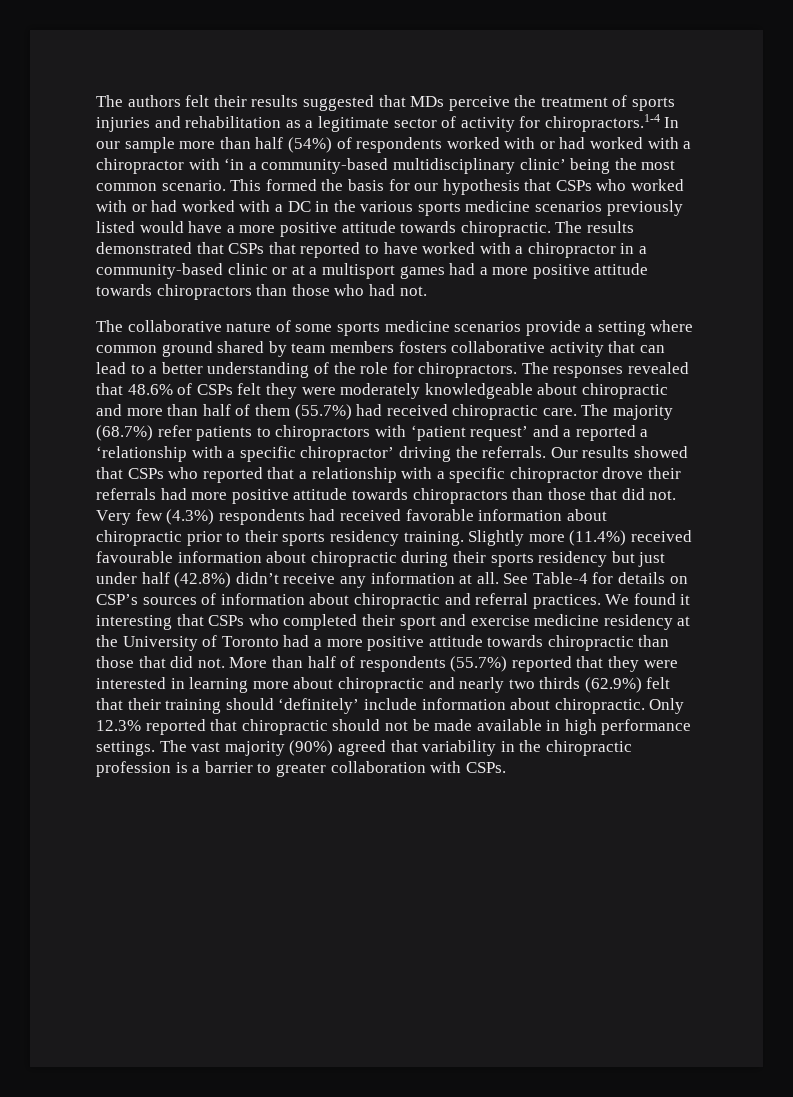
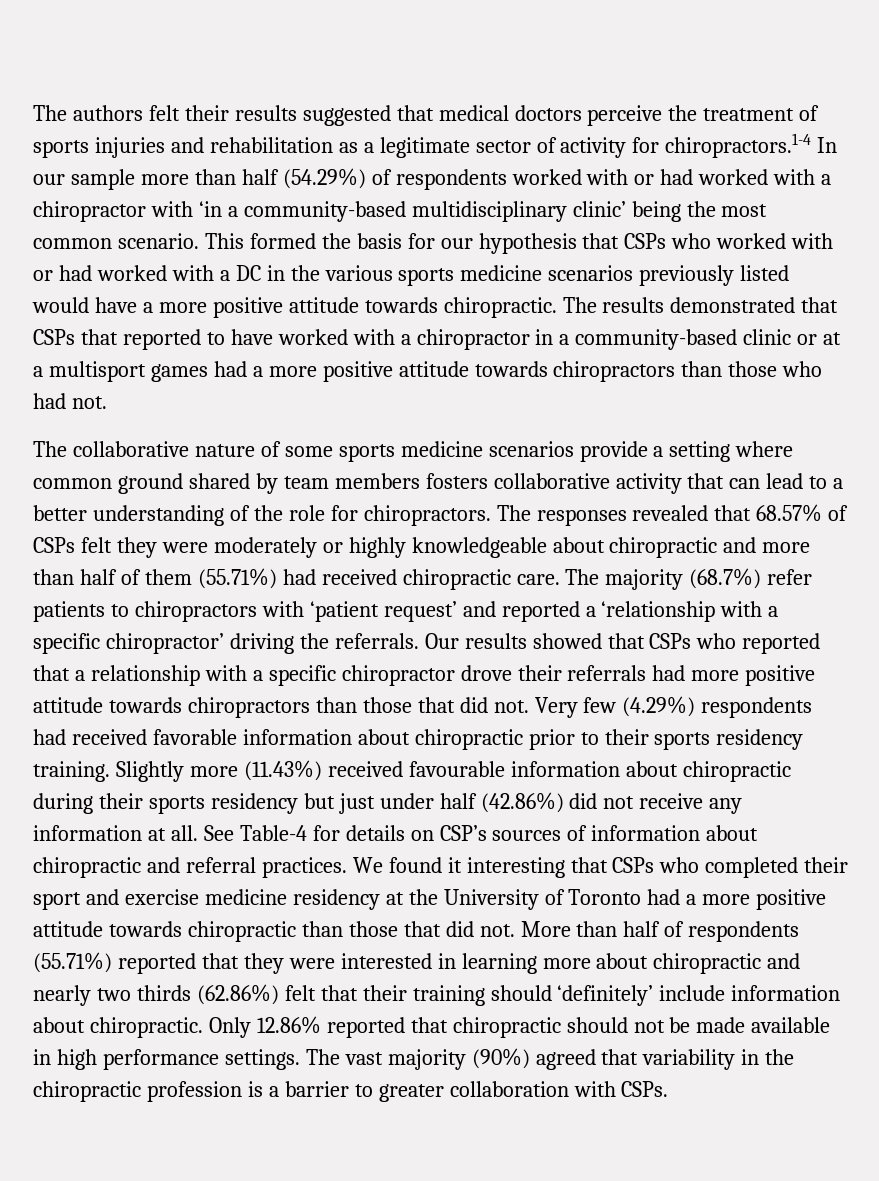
- The authors felt their results suggested that MDs perceive the treatment of sports injuries and rehabilitation as a legitimate sector of activity for chiropractors.1-4 In our sample more than half (54%) of respondents worked with or had worked with a chiropractor with ‘in a community-based multidisciplinary clinic’ being the most common scenario.
+ The authors felt their results suggested that medical doctors perceive the treatment of sports injuries and rehabilitation as a legitimate sector of activity for chiropractors.1-4 In our sample more than half (54.29%) of respondents worked with or had worked with a chiropractor with ‘in a community-based multidisciplinary clinic’ being the most common scenario.
- The responses revealed that 48.6% of CSPs felt they were moderately knowledgeable about chiropractic and more than half of them (55.7%) had received chiropractic care.
+ The responses revealed that 68.57% of CSPs felt they were moderately or highly knowledgeable about chiropractic and more than half of them (55.71%) had received chiropractic care.
- The majority (68.7%) refer patients to chiropractors with ‘patient request’ and a reported a ‘relationship with a specific chiropractor’ driving the referrals.
+ The majority (68.7%) refer patients to chiropractors with ‘patient request’ and reported a ‘relationship with a specific chiropractor’ driving the referrals.
- Very few (4.3%) respondents had received favorable information about chiropractic prior to their sports residency training.
+ Very few (4.29%) respondents had received favorable information about chiropractic prior to their sports residency training.
- Slightly more (11.4%) received favourable information about chiropractic during their sports residency but just under half (42.8%) didn’t receive any information at all.
+ Slightly more (11.43%) received favourable information about chiropractic during their sports residency but just under half (42.86%) did not receive any information at all.
- More than half of respondents (55.7%) reported that they were interested in learning more about chiropractic and nearly two thirds (62.9%) felt that their training should ‘definitely’ include information about chiropractic.
+ More than half of respondents (55.71%) reported that they were interested in learning more about chiropractic and nearly two thirds (62.86%) felt that their training should ‘definitely’ include information about chiropractic.
- Only 12.3% reported that chiropractic should not be made available in high performance settings.
+ Only 12.86% reported that chiropractic should not be made available in high performance settings.

